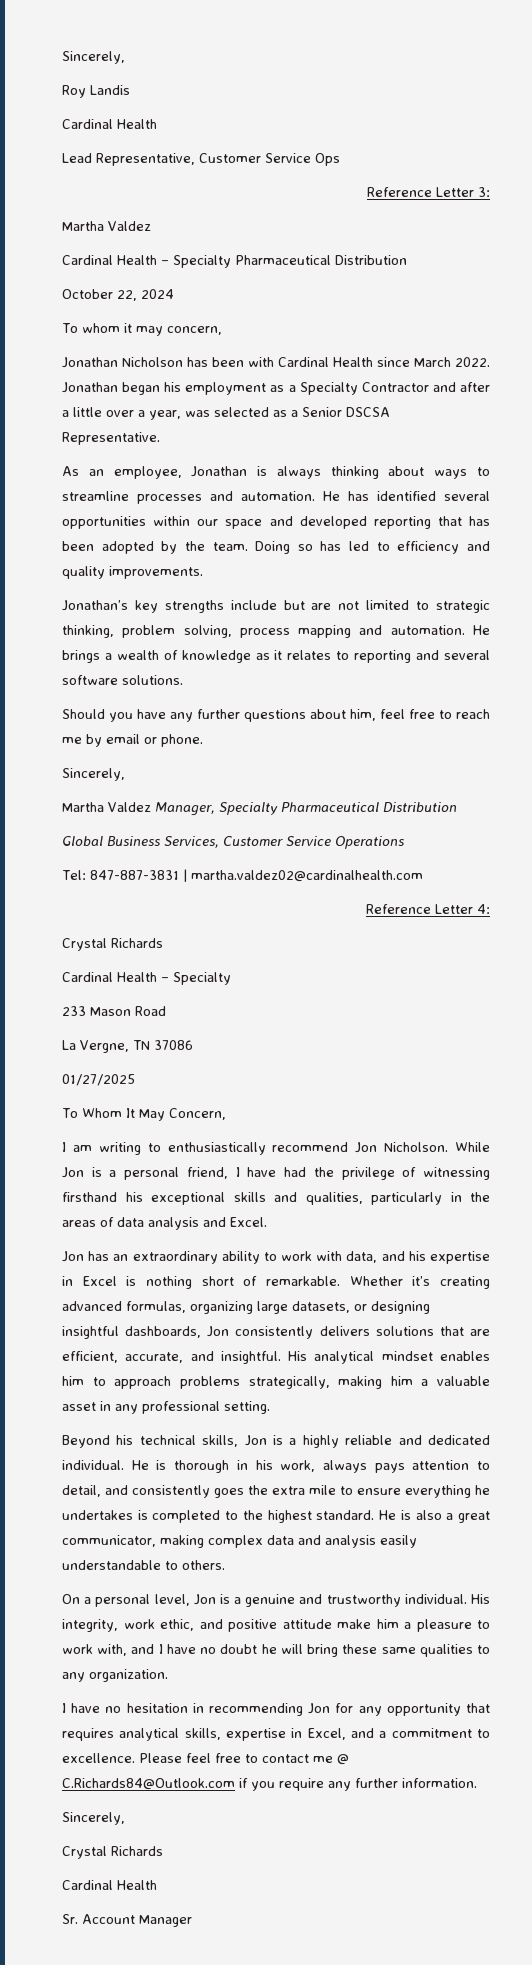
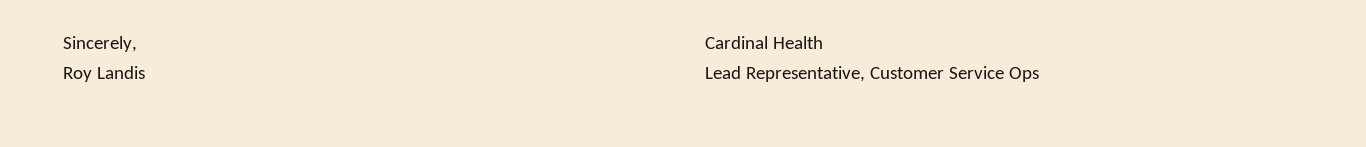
- Reference Letter 3:
- Martha Valdez
- Cardinal Health – Specialty Pharmaceutical Distribution
- October 22, 2024
- To whom it may concern,
- Jonathan Nicholson has been with Cardinal Health since March 2022. Jonathan began his employment as a Specialty Contractor and after a little over a year, was selected as a Senior DSCSA Representative.
- As an employee, Jonathan is always thinking about ways to streamline processes and automation. He has identified several opportunities within our space and developed reporting that has been adopted by the team. Doing so has led to efficiency and quality improvements.
- Jonathan’s key strengths include but are not limited to strategic thinking, problem solving, process mapping and automation. He brings a wealth of knowledge as it relates to reporting and several software solutions.
- Should you have any further questions about him, feel free to reach me by email or phone.
- Sincerely,
- Martha Valdez Manager, Specialty Pharmaceutical Distribution
- Global Business Services, Customer Service Operations
- Tel: 847-887-3831 | martha.valdez02@cardinalhealth.com
- Reference Letter 4:
- Crystal Richards
- Cardinal Health – Specialty
- 233 Mason Road
- La Vergne, TN 37086
- 01/27/2025
- To Whom It May Concern,
- I am writing to enthusiastically recommend Jon Nicholson. While Jon is a personal friend, I have had the privilege of witnessing firsthand his exceptional skills and qualities, particularly in the areas of data analysis and Excel.
- Jon has an extraordinary ability to work with data, and his expertise in Excel is nothing short of remarkable. Whether it’s creating advanced formulas, organizing large datasets, or designing insightful dashboards, Jon consistently delivers solutions that are efficient, accurate, and insightful. His analytical mindset enables him to approach problems strategically, making him a valuable asset in any professional setting.
- Beyond his technical skills, Jon is a highly reliable and dedicated individual. He is thorough in his work, always pays attention to detail, and consistently goes the extra mile to ensure everything he undertakes is completed to the highest standard. He is also a great communicator, making complex data and analysis easily understandable to others.
- On a personal level, Jon is a genuine and trustworthy individual. His integrity, work ethic, and positive attitude make him a pleasure to work with, and I have no doubt he will bring these same qualities to any organization.
- I have no hesitation in recommending Jon for any opportunity that requires analytical skills, expertise in Excel, and a commitment to excellence. Please feel free to contact me @ C.Richards84@Outlook.com if you require any further information.
- Sincerely,
- Crystal Richards
- Cardinal Health
- Sr. Account Manager

